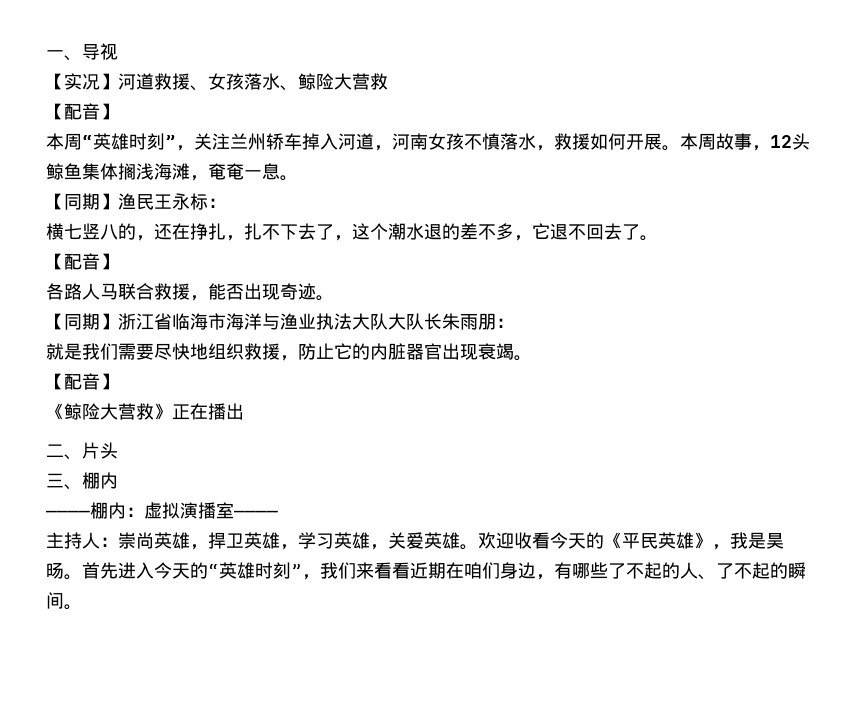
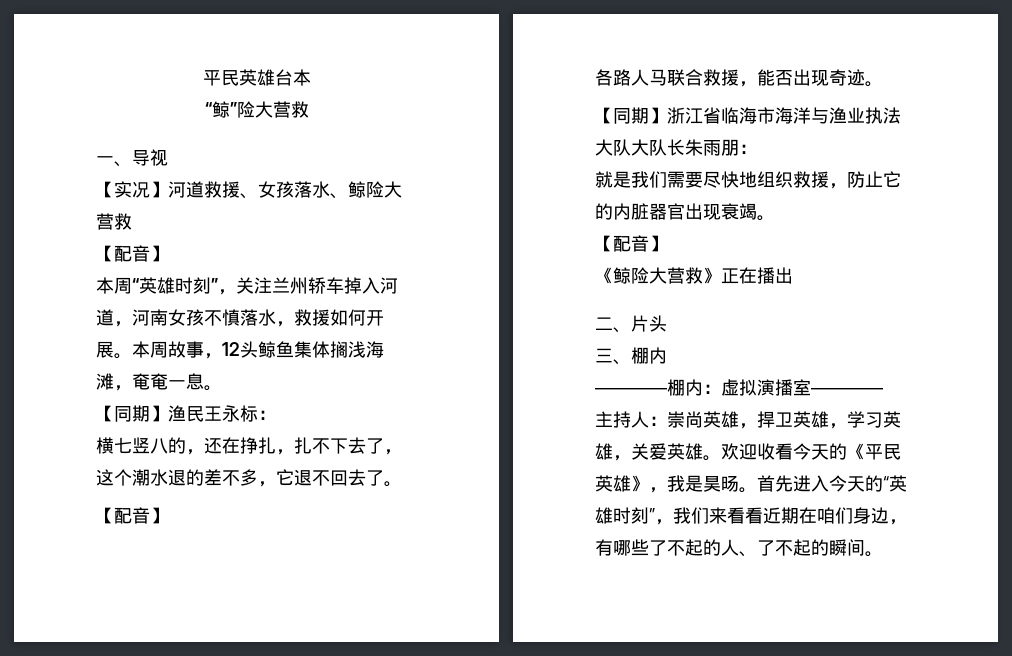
+ 平民英雄台本
+ “鲸”险大营救

